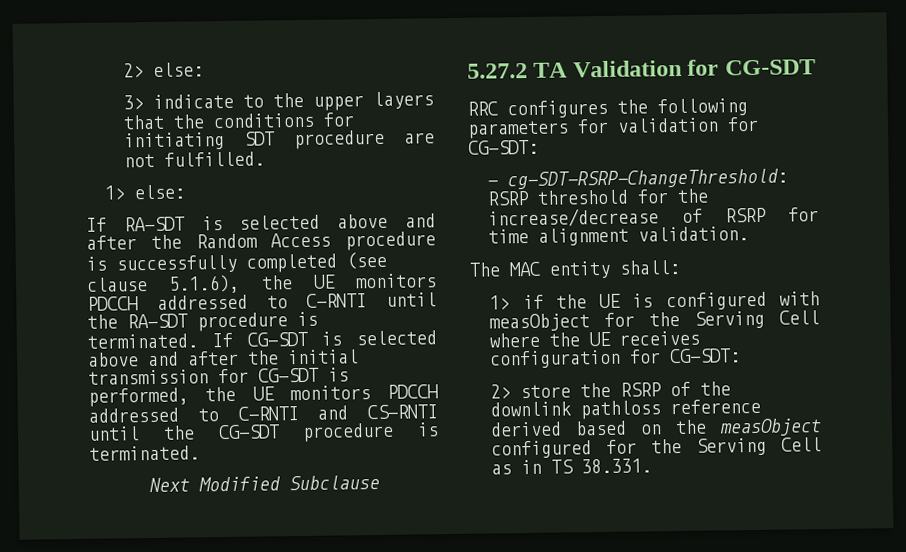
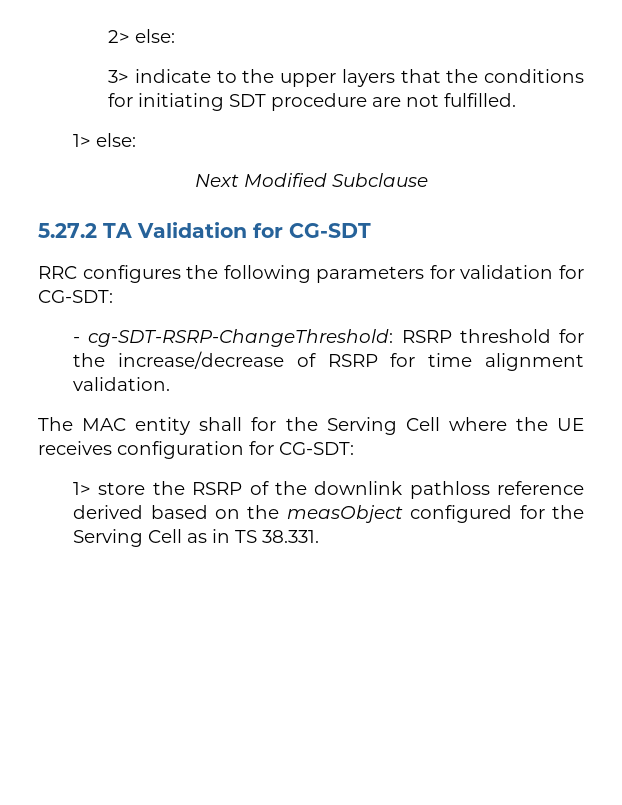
- If RA-SDT is selected above and after the Random Access procedure is successfully completed (see clause 5.1.6), the UE monitors PDCCH addressed to C-RNTI until the RA-SDT procedure is terminated. If CG-SDT is selected above and after the initial transmission for CG-SDT is performed, the UE monitors PDCCH addressed to C-RNTI and CS-RNTI until the CG-SDT procedure is terminated.
- The MAC entity shall:
- 1> if the UE is configured with measObject for the Serving Cell where the UE receives configuration for CG-SDT:
+ The MAC entity shall for the Serving Cell where the UE receives configuration for CG-SDT:
- 2> store the RSRP of the downlink pathloss reference derived based on the measObject configured for the Serving Cell as in TS 38.331.
+ 1> store the RSRP of the downlink pathloss reference derived based on the measObject configured for the Serving Cell as in TS 38.331.

